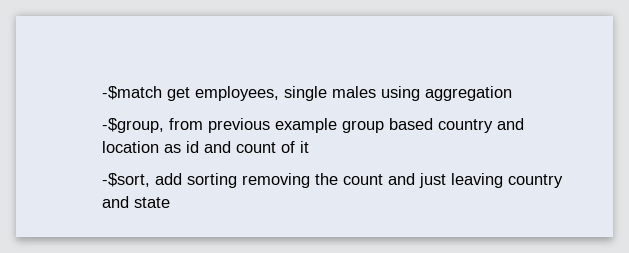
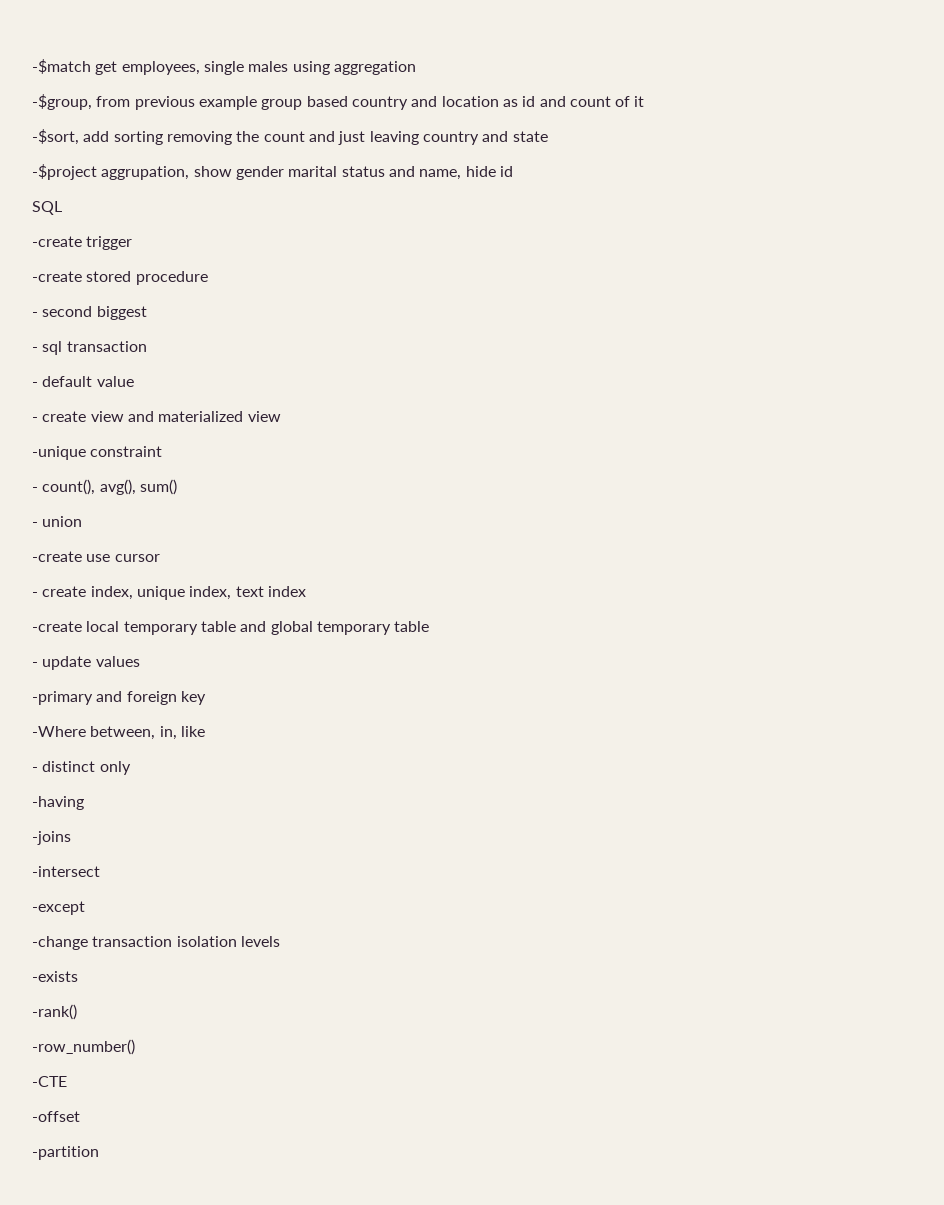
+ -$project aggrupation, show gender marital status and name, hide id
+ SQL
+ -create trigger
+ -create stored procedure
+ - second biggest
+ - sql transaction
+ - default value
+ - create view and materialized view
+ -unique constraint
+ - count(), avg(), sum()
+ - union
+ -create use cursor
+ - create index, unique index, text index
+ -create local temporary table and global temporary table
+ - update values
+ -primary and foreign key
+ -Where between, in, like
+ - distinct only
+ -having
+ -joins
+ -intersect
+ -except
+ -change transaction isolation levels
+ -exists
+ -rank()
+ -row_number()
+ -CTE
+ -offset
+ -partition

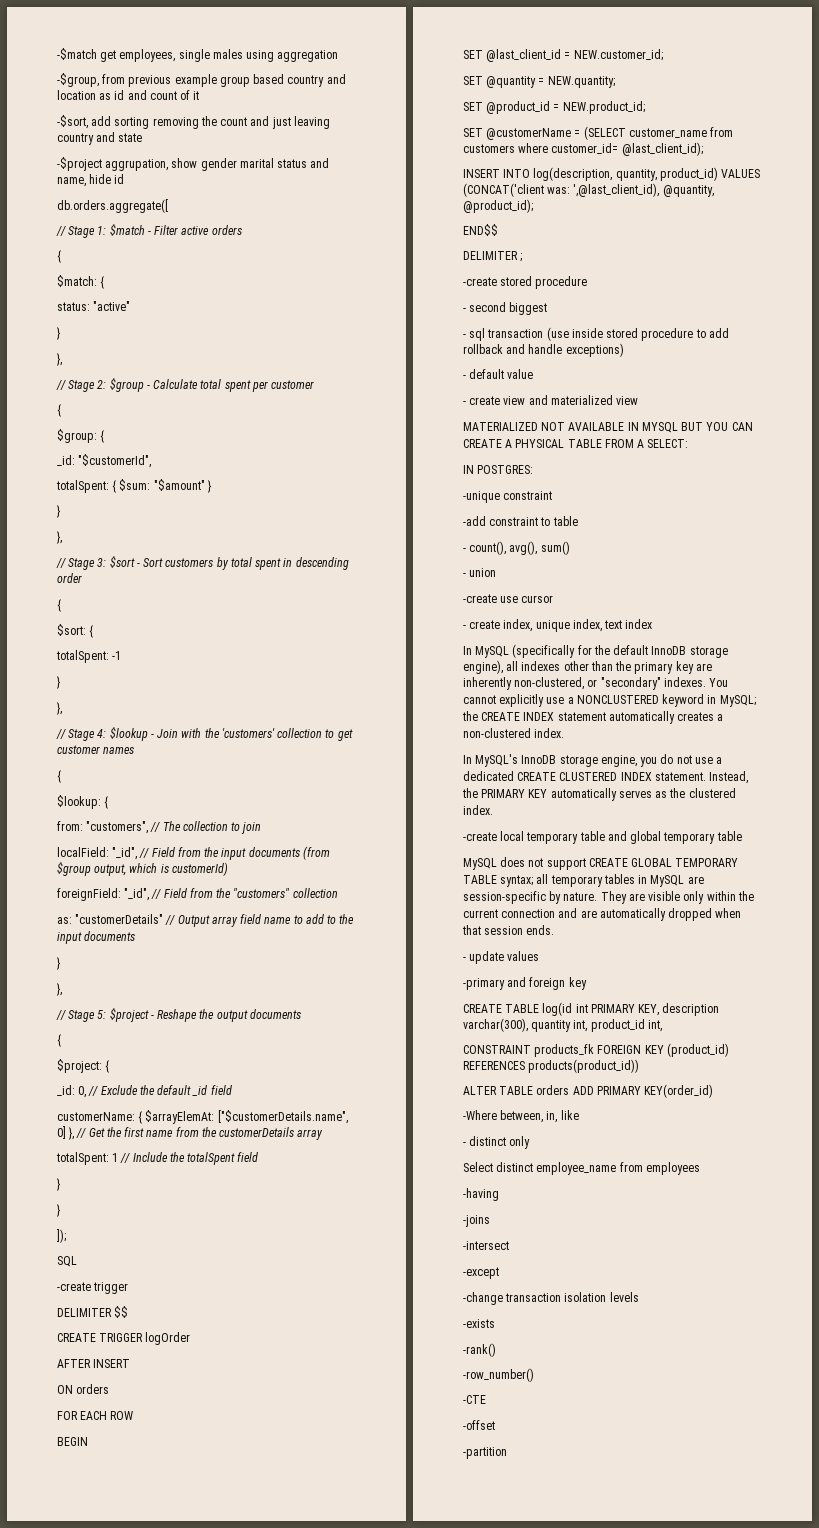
+ db.orders.aggregate([
+ // Stage 1: $match - Filter active orders
+ {
+ $match: {
+ status: "active"
+ }
+ },
+ // Stage 2: $group - Calculate total spent per customer
+ {
+ $group: {
+ _id: "$customerId",
+ totalSpent: { $sum: "$amount" }
+ }
+ },
+ // Stage 3: $sort - Sort customers by total spent in descending order
+ {
+ $sort: {
+ totalSpent: -1
+ }
+ },
+ // Stage 4: $lookup - Join with the 'customers' collection to get customer names
+ {
+ $lookup: {
+ from: "customers", // The collection to join
+ localField: "_id", // Field from the input documents (from $group output, which is customerId)
+ foreignField: "_id", // Field from the "customers" collection
+ as: "customerDetails" // Output array field name to add to the input documents
+ }
+ },
+ // Stage 5: $project - Reshape the output documents
+ {
+ $project: {
+ _id: 0, // Exclude the default _id field
+ customerName: { $arrayElemAt: ["$customerDetails.name", 0] }, // Get the first name from the customerDetails array
+ totalSpent: 1 // Include the totalSpent field
+ }
+ }
+ ]);
  SQL
  -create trigger
+ DELIMITER $$
+ CREATE TRIGGER logOrder
+ AFTER INSERT
+ ON orders
+ FOR EACH ROW
+ BEGIN
+ SET @last_client_id = NEW.customer_id;
+ SET @quantity = NEW.quantity;
+ SET @product_id = NEW.product_id;
+ SET @customerName = (SELECT customer_name from customers where customer_id= @last_client_id);
+ INSERT INTO log(description, quantity, product_id) VALUES (CONCAT('client was: ',@last_client_id), @quantity, @product_id);
+ END$$
+ DELIMITER ;
- - sql transaction
+ - sql transaction (use inside stored procedure to add rollback and handle exceptions)
+ MATERIALIZED NOT AVAILABLE IN MYSQL BUT YOU CAN CREATE A PHYSICAL TABLE FROM A SELECT:
+ IN POSTGRES:
  -unique constraint
+ -add constraint to table
+ In MySQL (specifically for the default InnoDB storage engine), all indexes other than the primary key are inherently non-clustered, or "secondary" indexes. You cannot explicitly use a NONCLUSTERED keyword in MySQL; the CREATE INDEX statement automatically creates a non-clustered index.
+ In MySQL's InnoDB storage engine, you do not use a dedicated CREATE CLUSTERED INDEX statement. Instead, the PRIMARY KEY automatically serves as the clustered index.
+ MySQL does not support CREATE GLOBAL TEMPORARY TABLE syntax; all temporary tables in MySQL are session-specific by nature. They are visible only within the current connection and are automatically dropped when that session ends.
+ CREATE TABLE log(id int PRIMARY KEY, description varchar(300), quantity int, product_id int,
+ CONSTRAINT products_fk FOREIGN KEY (product_id) REFERENCES products(product_id))
+ ALTER TABLE orders ADD PRIMARY KEY(order_id)
+ Select distinct employee_name from employees

